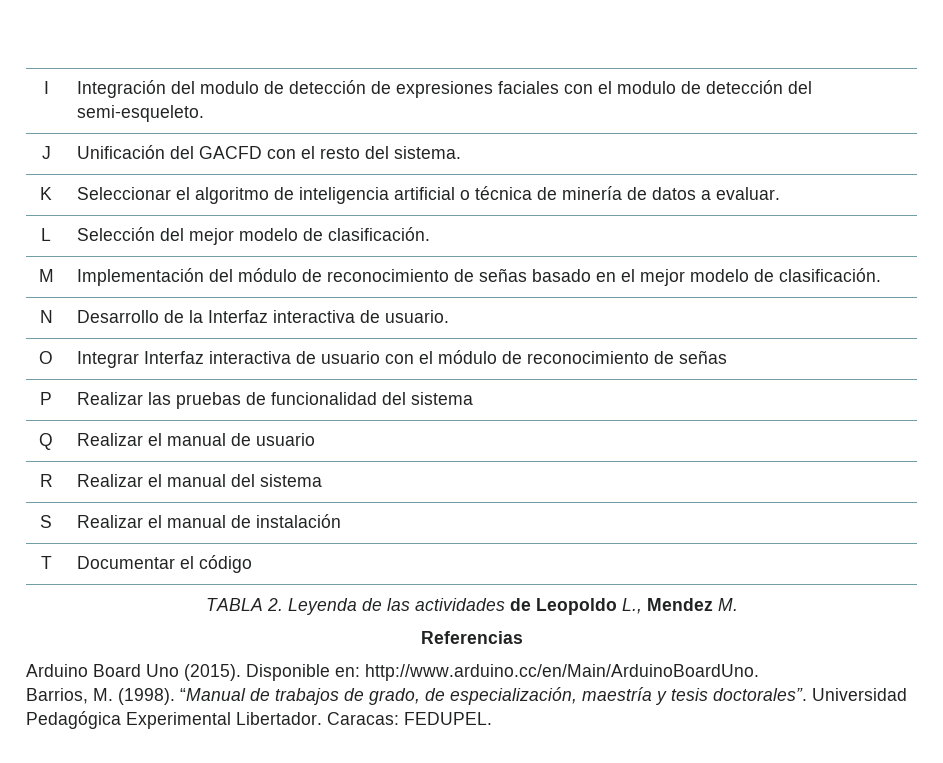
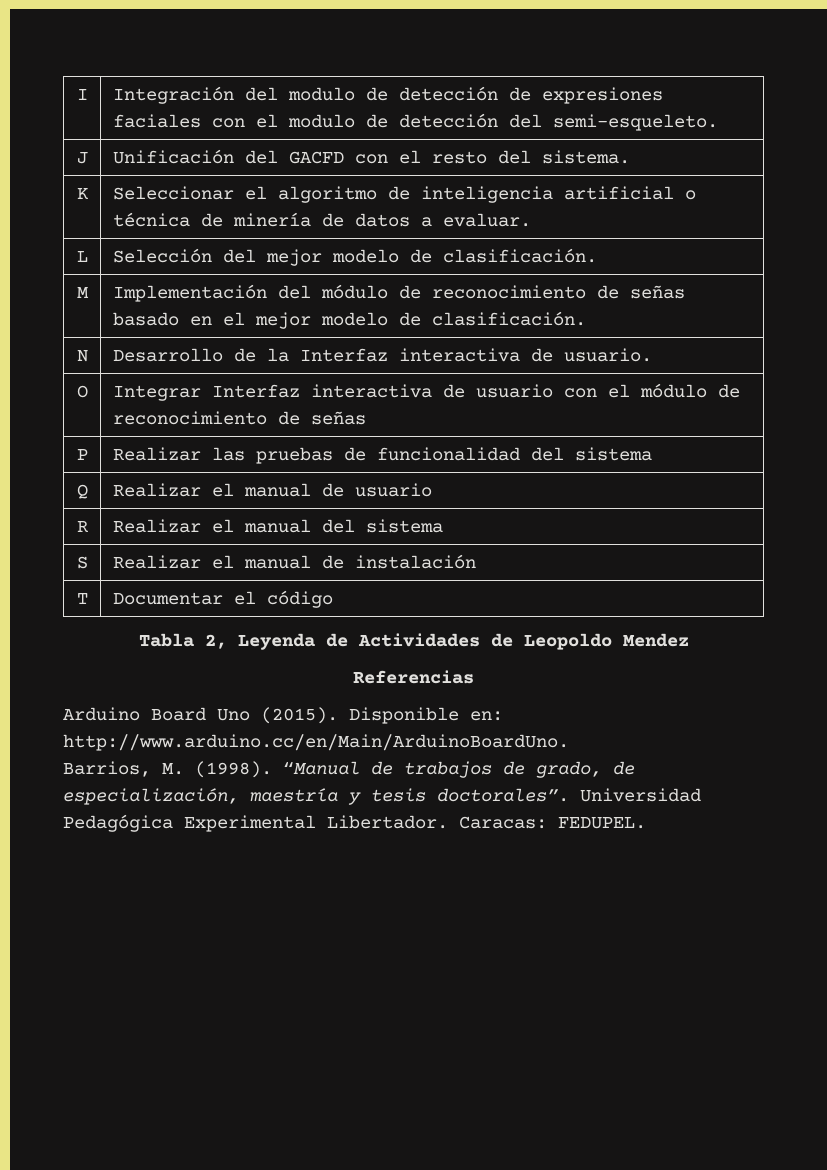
- TABLA 2. Leyenda de las actividades de Leopoldo L., Mendez M.
+ Tabla 2, Leyenda de Actividades de Leopoldo Mendez

